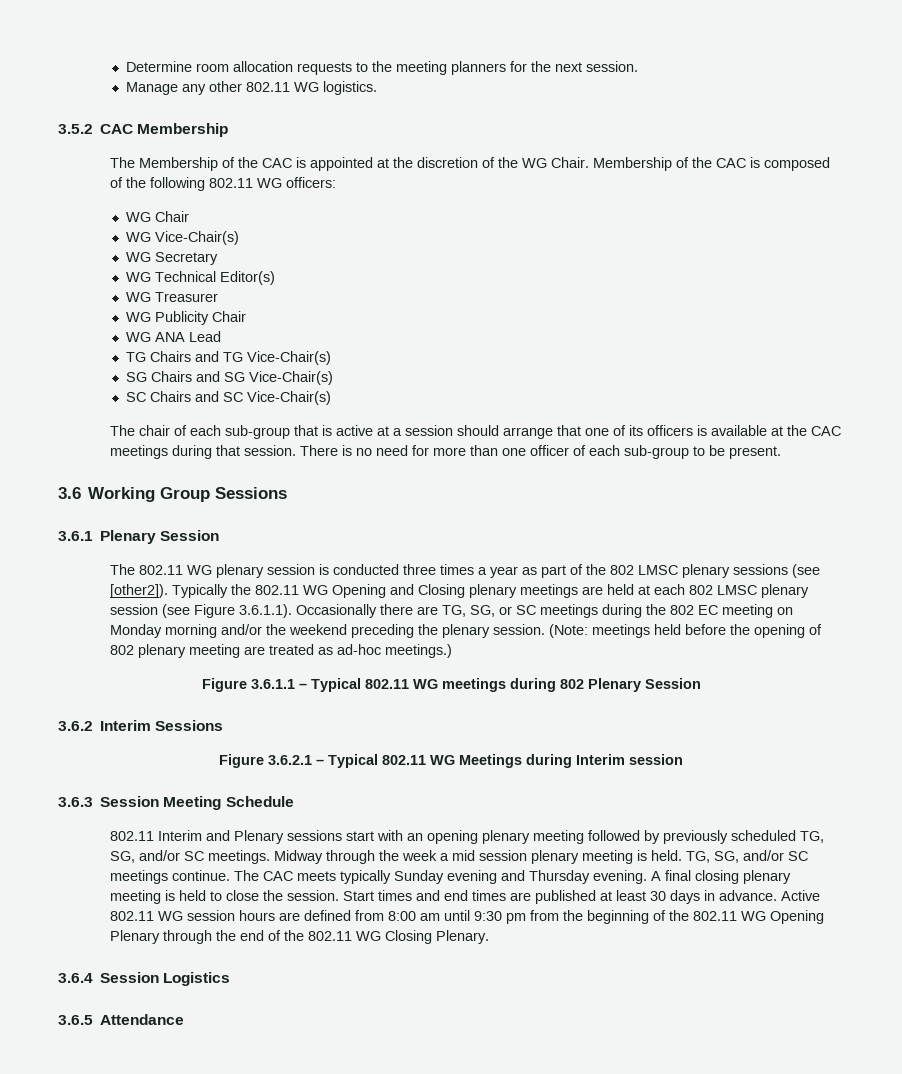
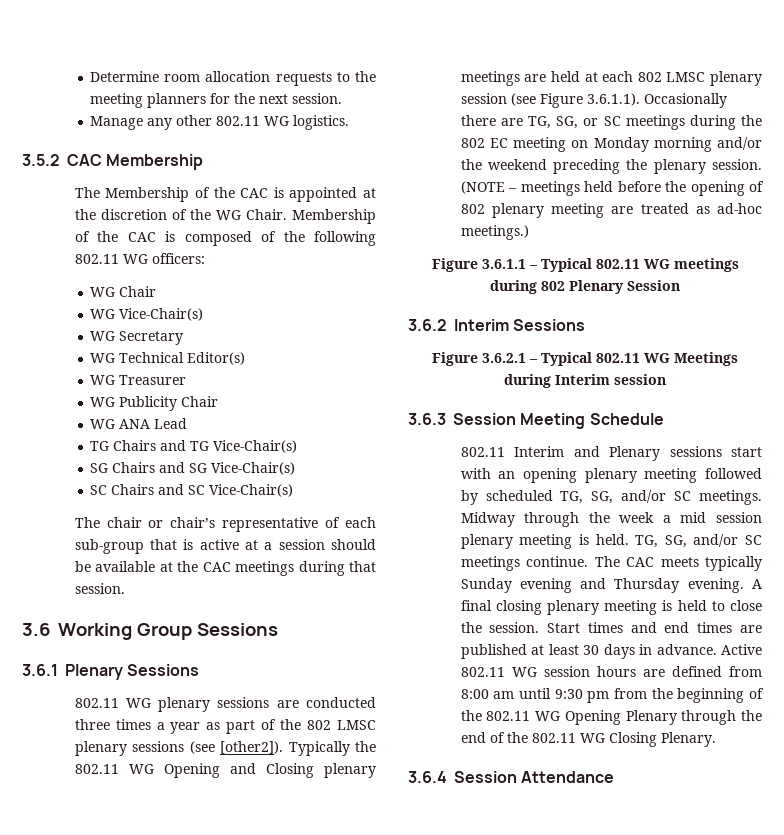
- The chair of each sub-group that is active at a session should arrange that one of its officers is available at the CAC meetings during that session. There is no need for more than one officer of each sub-group to be present.
+ The chair or chair’s representative of each sub-group that is active at a session should be available at the CAC meetings during that session.
- 3.6.1 Plenary Session
- The 802.11 WG plenary session is conducted three times a year as part of the 802 LMSC plenary sessions (see [other2]).
+ 3.6.1 Plenary Sessions
+ 802.11 WG plenary sessions are conducted three times a year as part of the 802 LMSC plenary sessions (see [other2]).
- (Note: meetings held before the opening of 802 plenary meeting are treated as ad-hoc meetings.)
+ (NOTE – meetings held before the opening of 802 plenary meeting are treated as ad-hoc meetings.)
- 802.11 Interim and Plenary sessions start with an opening plenary meeting followed by previously scheduled TG, SG, and/or SC meetings.
+ 802.11 Interim and Plenary sessions start with an opening plenary meeting followed by scheduled TG, SG, and/or SC meetings.
- 3.6.4 Session Logistics
- 3.6.5 Attendance
+ 3.6.4 Session Attendance

